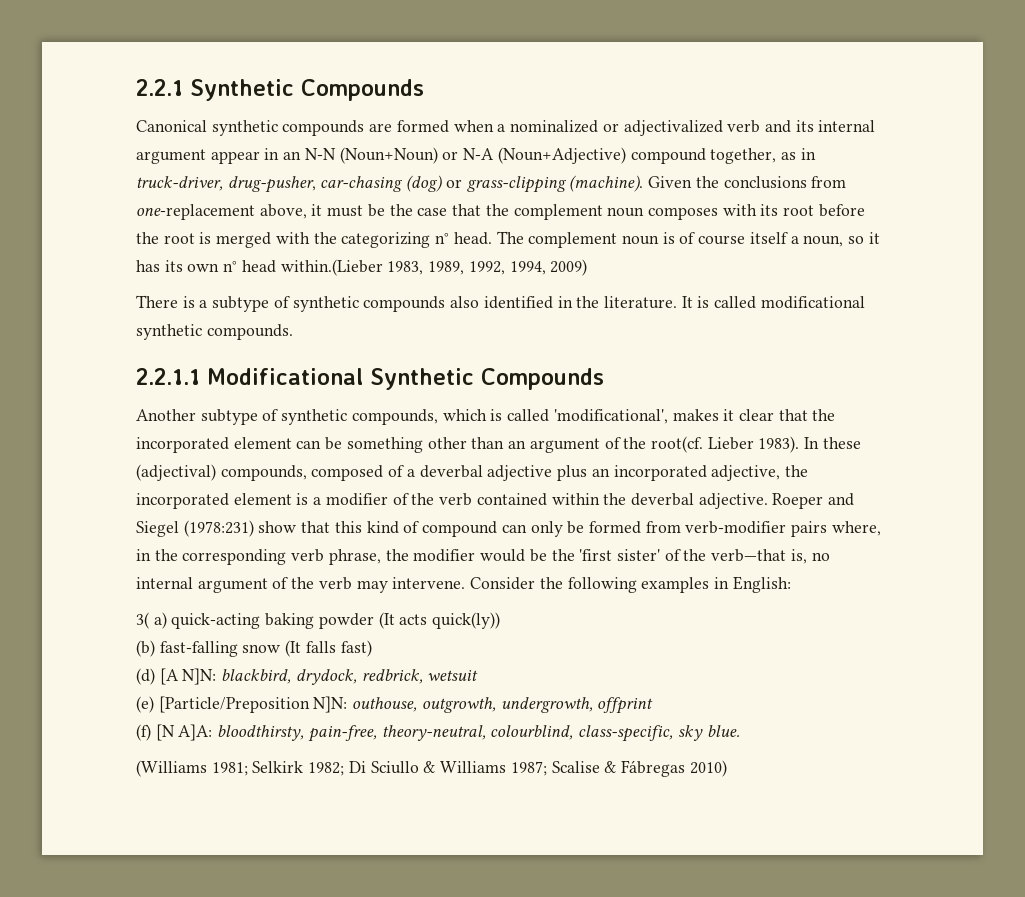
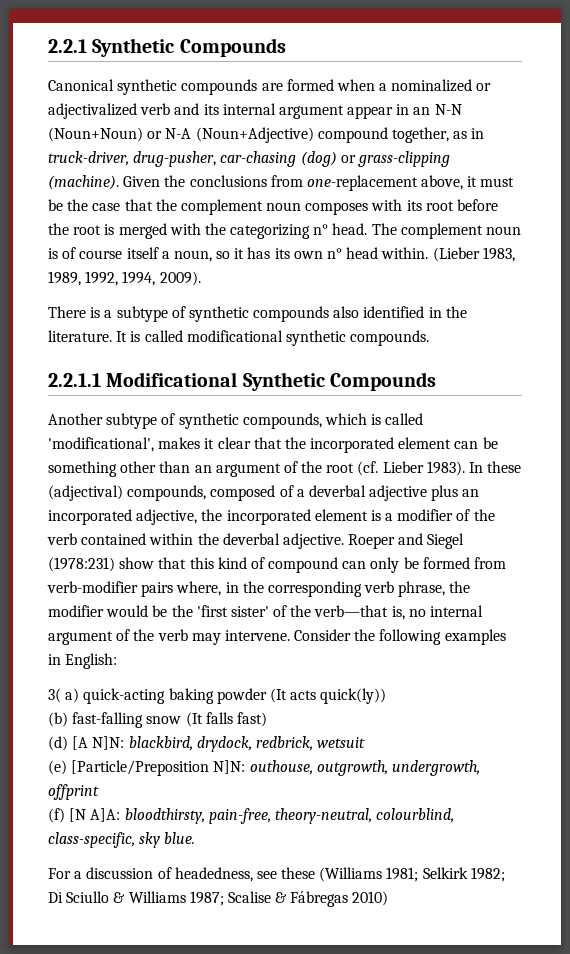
- The complement noun is of course itself a noun, so it has its own n° head within.(Lieber 1983, 1989, 1992, 1994, 2009)
+ The complement noun is of course itself a noun, so it has its own n° head within. (Lieber 1983, 1989, 1992, 1994, 2009).
- Another subtype of synthetic compounds, which is called 'modificational', makes it clear that the incorporated element can be something other than an argument of the root(cf. Lieber 1983).
+ Another subtype of synthetic compounds, which is called 'modificational', makes it clear that the incorporated element can be something other than an argument of the root (cf. Lieber 1983).
- (Williams 1981; Selkirk 1982; Di Sciullo & Williams 1987; Scalise & Fábregas 2010)
+ For a discussion of headedness, see these (Williams 1981; Selkirk 1982; Di Sciullo & Williams 1987; Scalise & Fábregas 2010)

